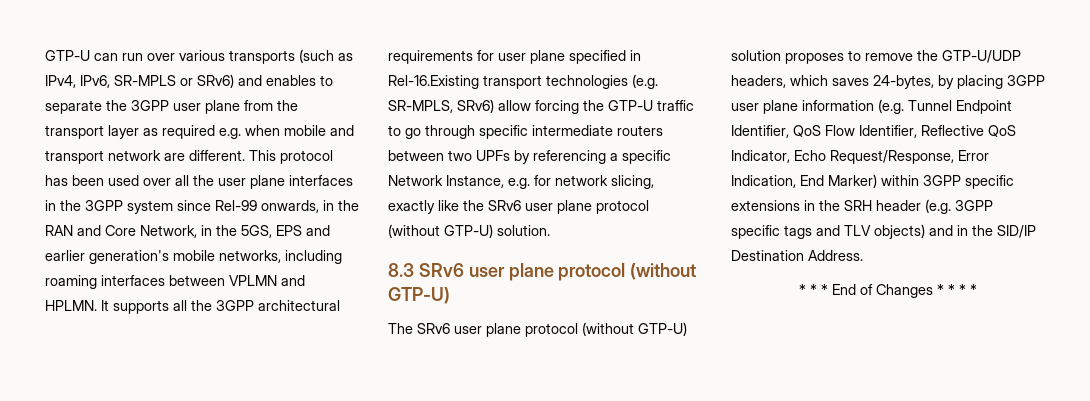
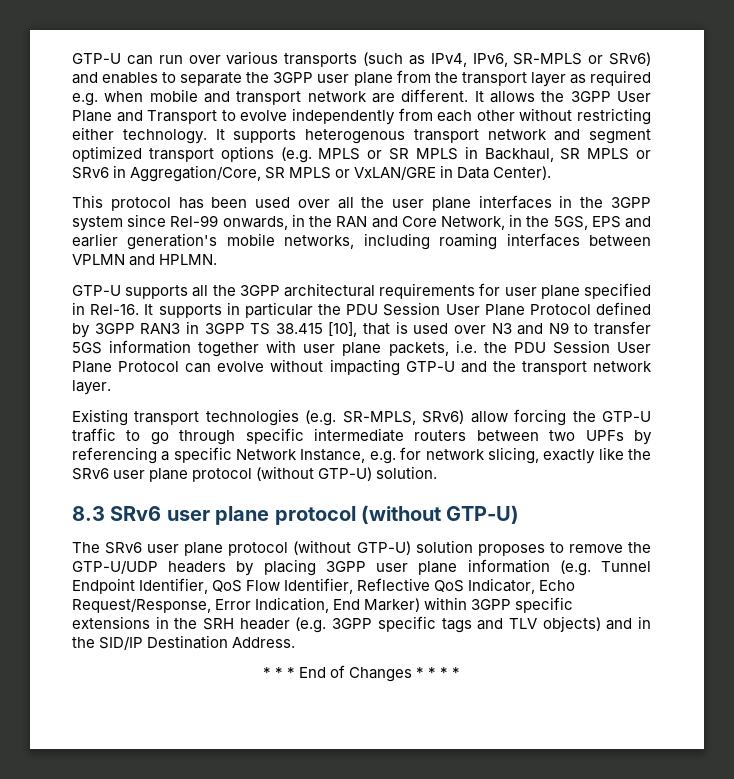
- GTP-U can run over various transports (such as IPv4, IPv6, SR-MPLS or SRv6) and enables to separate the 3GPP user plane from the transport layer as required e.g. when mobile and transport network are different. This protocol has been used over all the user plane interfaces in the 3GPP system since Rel-99 onwards, in the RAN and Core Network, in the 5GS, EPS and earlier generation's mobile networks, including roaming interfaces between VPLMN and HPLMN. It supports all the 3GPP architectural requirements for user plane specified in Rel-16.Existing transport technologies (e.g. SR-MPLS, SRv6) allow forcing the GTP-U traffic to go through specific intermediate routers between two UPFs by referencing a specific Network Instance, e.g. for network slicing, exactly like the SRv6 user plane protocol (without GTP-U) solution.
+ GTP-U can run over various transports (such as IPv4, IPv6, SR-MPLS or SRv6) and enables to separate the 3GPP user plane from the transport layer as required e.g. when mobile and transport network are different. It allows the 3GPP User Plane and Transport to evolve independently from each other without restricting either technology. It supports heterogenous transport network and segment optimized transport options (e.g. MPLS or SR MPLS in Backhaul, SR MPLS or SRv6 in Aggregation/Core, SR MPLS or VxLAN/GRE in Data Center).
+ This protocol has been used over all the user plane interfaces in the 3GPP system since Rel-99 onwards, in the RAN and Core Network, in the 5GS, EPS and earlier generation's mobile networks, including roaming interfaces between VPLMN and HPLMN.
+ GTP-U supports all the 3GPP architectural requirements for user plane specified in Rel-16. It supports in particular the PDU Session User Plane Protocol defined by 3GPP RAN3 in 3GPP TS 38.415 [10], that is used over N3 and N9 to transfer 5GS information together with user plane packets, i.e. the PDU Session User Plane Protocol can evolve without impacting GTP-U and the transport network layer.
+ Existing transport technologies (e.g. SR-MPLS, SRv6) allow forcing the GTP-U traffic to go through specific intermediate routers between two UPFs by referencing a specific Network Instance, e.g. for network slicing, exactly like the SRv6 user plane protocol (without GTP-U) solution.
- The SRv6 user plane protocol (without GTP-U) solution proposes to remove the GTP-U/UDP headers, which saves 24-bytes, by placing 3GPP user plane information (e.g. Tunnel Endpoint Identifier, QoS Flow Identifier, Reflective QoS Indicator, Echo Request/Response, Error Indication, End Marker) within 3GPP specific extensions in the SRH header (e.g. 3GPP specific tags and TLV objects) and in the SID/IP Destination Address.
+ The SRv6 user plane protocol (without GTP-U) solution proposes to remove the GTP-U/UDP headers by placing 3GPP user plane information (e.g. Tunnel Endpoint Identifier, QoS Flow Identifier, Reflective QoS Indicator, Echo Request/Response, Error Indication, End Marker) within 3GPP specific extensions in the SRH header (e.g. 3GPP specific tags and TLV objects) and in the SID/IP Destination Address.

